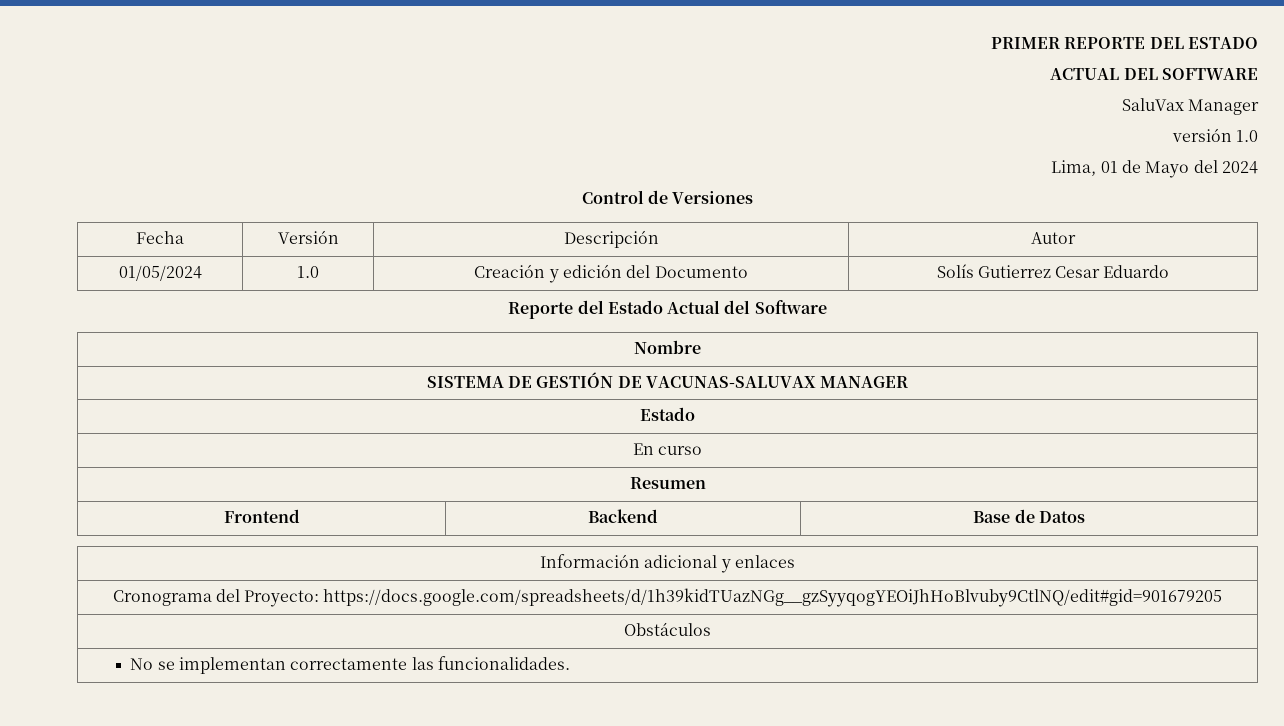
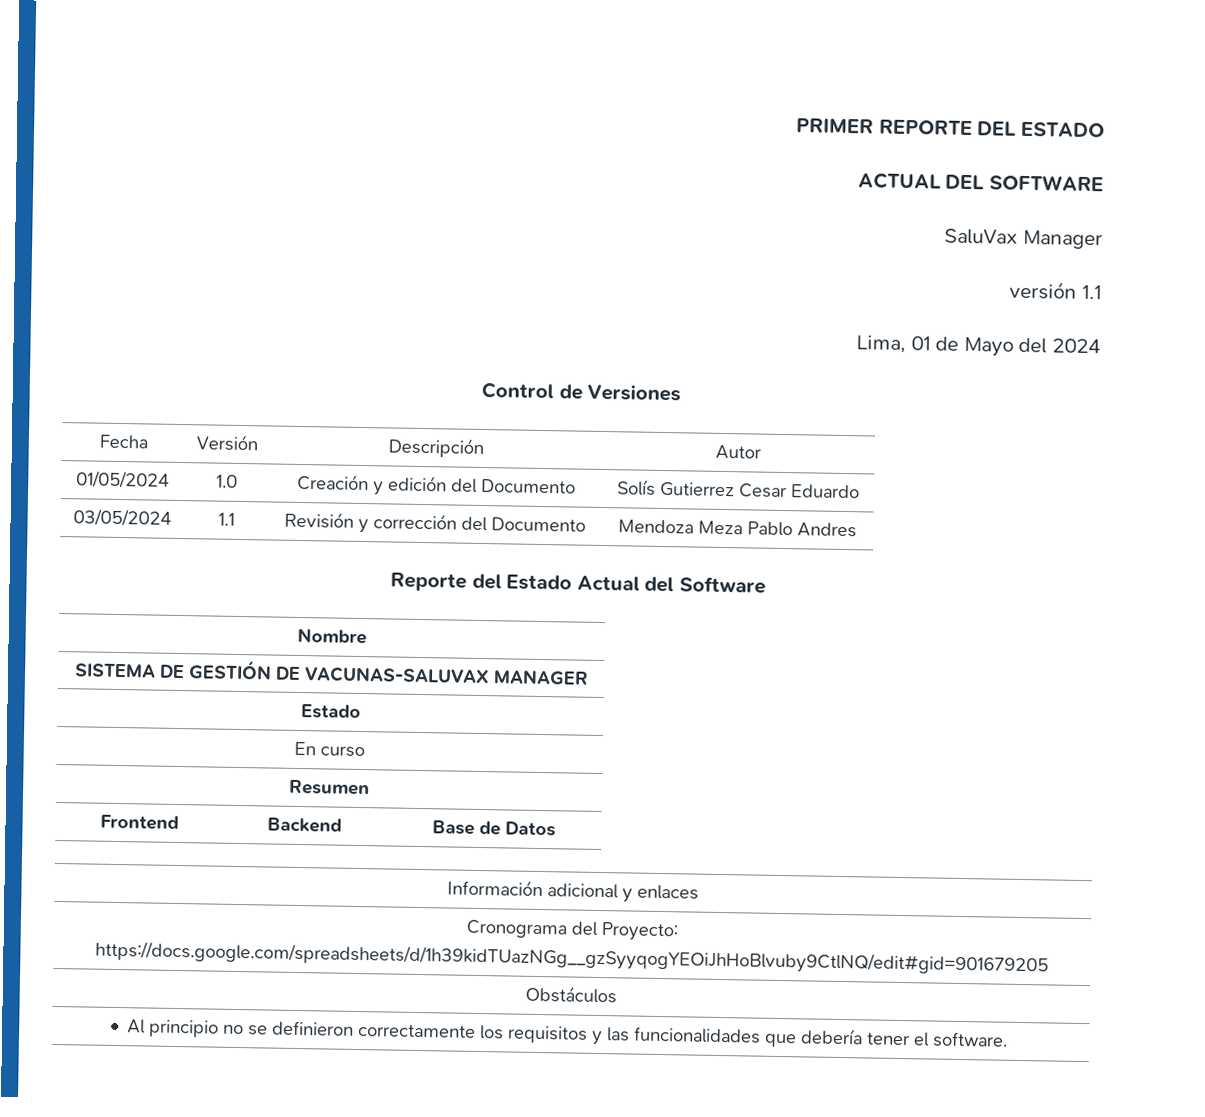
- versión 1.0
+ versión 1.1
+ 03/05/2024 | 1.1 | Revisión y corrección del Documento | Mendoza Meza Pablo Andres
- No se implementan correctamente las funcionalidades.
+ Al principio no se definieron correctamente los requisitos y las funcionalidades que debería tener el software.

